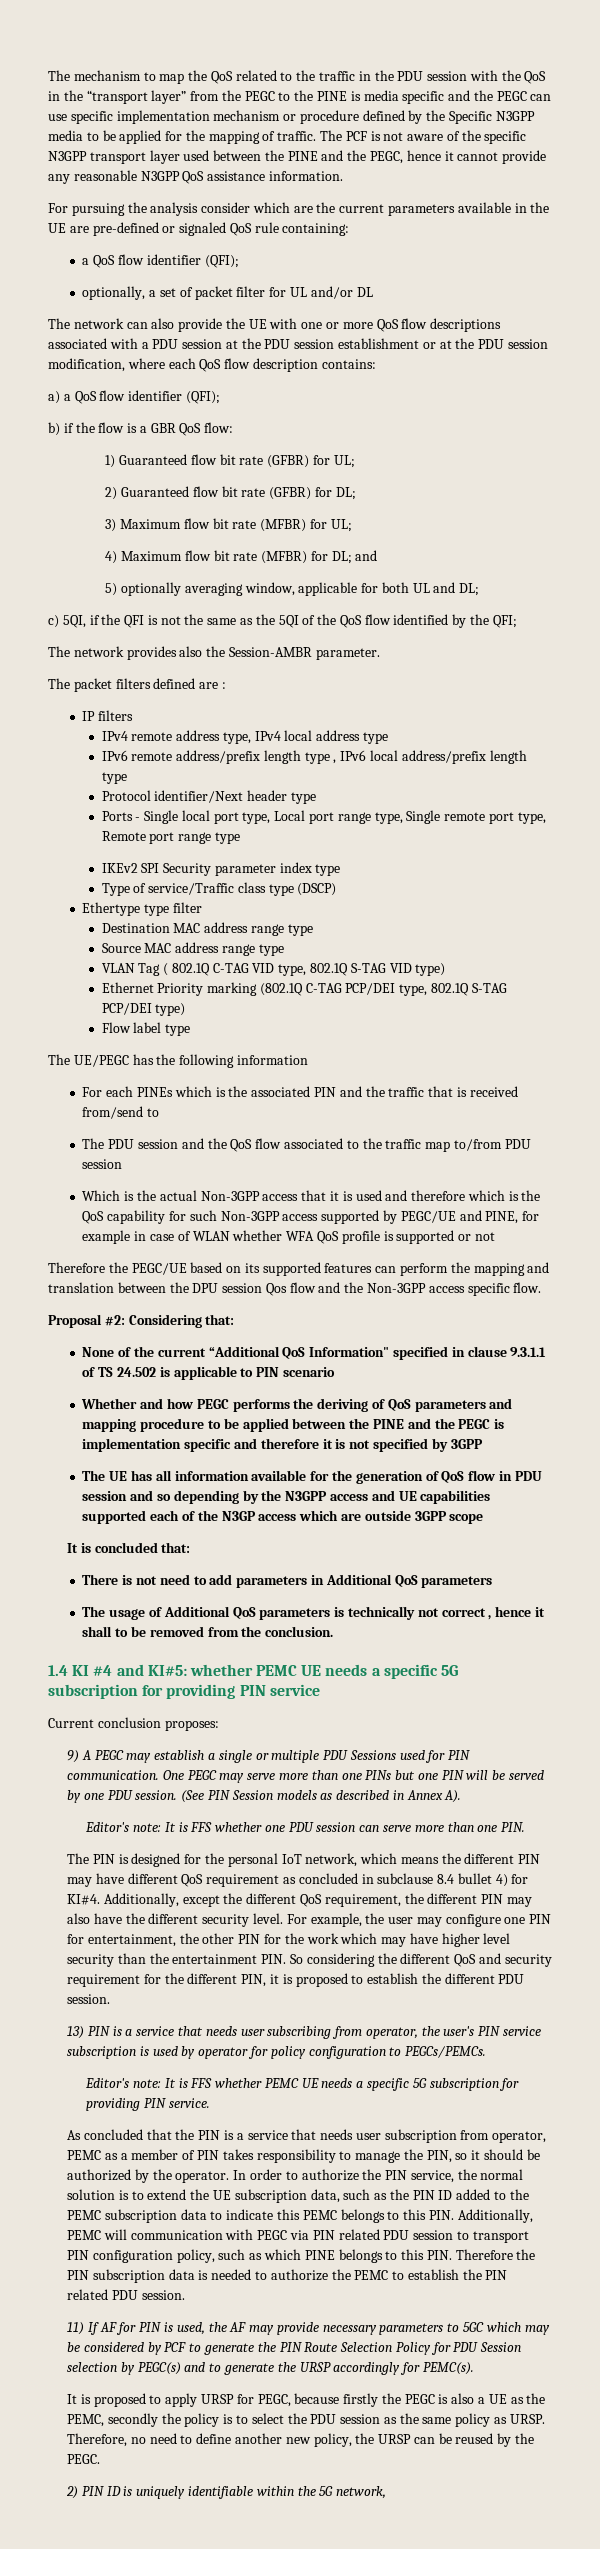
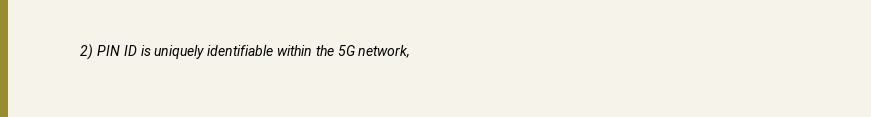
- The mechanism to map the QoS related to the traffic in the PDU session with the QoS in the “transport layer” from the PEGC to the PINE is media specific and the PEGC can use specific implementation mechanism or procedure defined by the Specific N3GPP media to be applied for the mapping of traffic. The PCF is not aware of the specific N3GPP transport layer used between the PINE and the PEGC, hence it cannot provide any reasonable N3GPP QoS assistance information.
- For pursuing the analysis consider which are the current parameters available in the UE are pre-defined or signaled QoS rule containing:
- a QoS flow identifier (QFI);
- optionally, a set of packet filter for UL and/or DL
- The network can also provide the UE with one or more QoS flow descriptions associated with a PDU session at the PDU session establishment or at the PDU session modification, where each QoS flow description contains:
- a) a QoS flow identifier (QFI);
- b) if the flow is a GBR QoS flow:
- 1) Guaranteed flow bit rate (GFBR) for UL;
- 2) Guaranteed flow bit rate (GFBR) for DL;
- 3) Maximum flow bit rate (MFBR) for UL;
- 4) Maximum flow bit rate (MFBR) for DL; and
- 5) optionally averaging window, applicable for both UL and DL;
- c) 5QI, if the QFI is not the same as the 5QI of the QoS flow identified by the QFI;
- The network provides also the Session-AMBR parameter.
- The packet filters defined are :
- IP filters
- IPv4 remote address type, IPv4 local address type
- IPv6 remote address/prefix length type , IPv6 local address/prefix length type
- Protocol identifier/Next header type
- Ports - Single local port type, Local port range type, Single remote port type, Remote port range type
- IKEv2 SPI Security parameter index type
- Type of service/Traffic class type (DSCP)
- Ethertype type filter
- Destination MAC address range type
- Source MAC address range type
- VLAN Tag ( 802.1Q C-TAG VID type, 802.1Q S-TAG VID type)
- Ethernet Priority marking (802.1Q C-TAG PCP/DEI type, 802.1Q S-TAG PCP/DEI type)
- Flow label type
- The UE/PEGC has the following information
- For each PINEs which is the associated PIN and the traffic that is received from/send to
- The PDU session and the QoS flow associated to the traffic map to/from PDU session
- Which is the actual Non-3GPP access that it is used and therefore which is the QoS capability for such Non-3GPP access supported by PEGC/UE and PINE, for example in case of WLAN whether WFA QoS profile is supported or not
- Therefore the PEGC/UE based on its supported features can perform the mapping and translation between the DPU session Qos flow and the Non-3GPP access specific flow.
- Proposal #2: Considering that:
- None of the current “Additional QoS Information" specified in clause 9.3.1.1 of TS 24.502 is applicable to PIN scenario
- Whether and how PEGC performs the deriving of QoS parameters and mapping procedure to be applied between the PINE and the PEGC is implementation specific and therefore it is not specified by 3GPP
- The UE has all information available for the generation of QoS flow in PDU session and so depending by the N3GPP access and UE capabilities supported each of the N3GP access which are outside 3GPP scope
- It is concluded that:
- There is not need to add parameters in Additional QoS parameters
- The usage of Additional QoS parameters is technically not correct , hence it shall to be removed from the conclusion.
- 1.4 KI #4 and KI#5: whether PEMC UE needs a specific 5G subscription for providing PIN service
- Current conclusion proposes:
- 9) A PEGC may establish a single or multiple PDU Sessions used for PIN communication. One PEGC may serve more than one PINs but one PIN will be served by one PDU session. (See PIN Session models as described in Annex A).
- Editor's note: It is FFS whether one PDU session can serve more than one PIN.
- The PIN is designed for the personal IoT network, which means the different PIN may have different QoS requirement as concluded in subclause 8.4 bullet 4) for KI#4. Additionally, except the different QoS requirement, the different PIN may also have the different security level. For example, the user may configure one PIN for entertainment, the other PIN for the work which may have higher level security than the entertainment PIN. So considering the different QoS and security requirement for the different PIN, it is proposed to establish the different PDU session.
- 13) PIN is a service that needs user subscribing from operator, the user's PIN service subscription is used by operator for policy configuration to PEGCs/PEMCs.
- Editor's note: It is FFS whether PEMC UE needs a specific 5G subscription for providing PIN service.
- As concluded that the PIN is a service that needs user subscription from operator, PEMC as a member of PIN takes responsibility to manage the PIN, so it should be authorized by the operator. In order to authorize the PIN service, the normal solution is to extend the UE subscription data, such as the PIN ID added to the PEMC subscription data to indicate this PEMC belongs to this PIN. Additionally, PEMC will communication with PEGC via PIN related PDU session to transport PIN configuration policy, such as which PINE belongs to this PIN. Therefore the PIN subscription data is needed to authorize the PEMC to establish the PIN related PDU session.
- 11) If AF for PIN is used, the AF may provide necessary parameters to 5GC which may be considered by PCF to generate the PIN Route Selection Policy for PDU Session selection by PEGC(s) and to generate the URSP accordingly for PEMC(s).
- It is proposed to apply URSP for PEGC, because firstly the PEGC is also a UE as the PEMC, secondly the policy is to select the PDU session as the same policy as URSP. Therefore, no need to define another new policy, the URSP can be reused by the PEGC.

